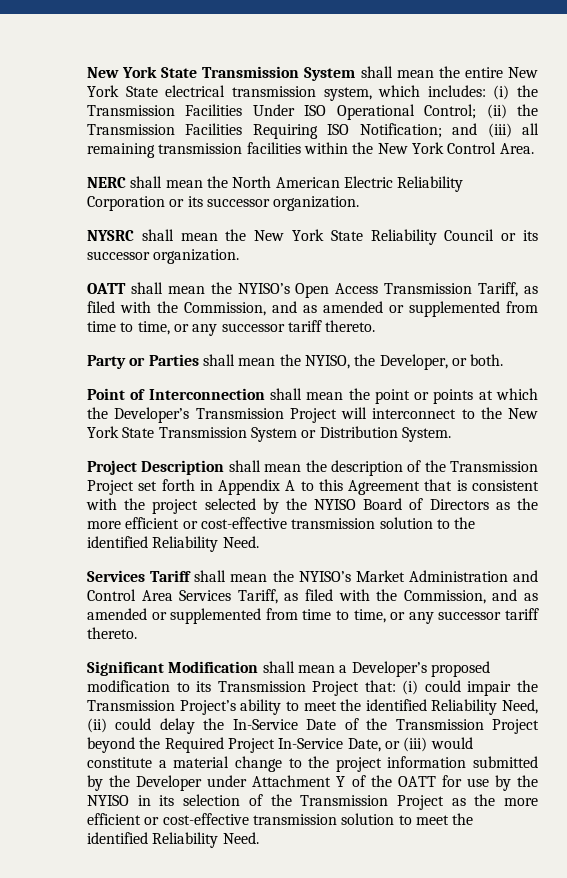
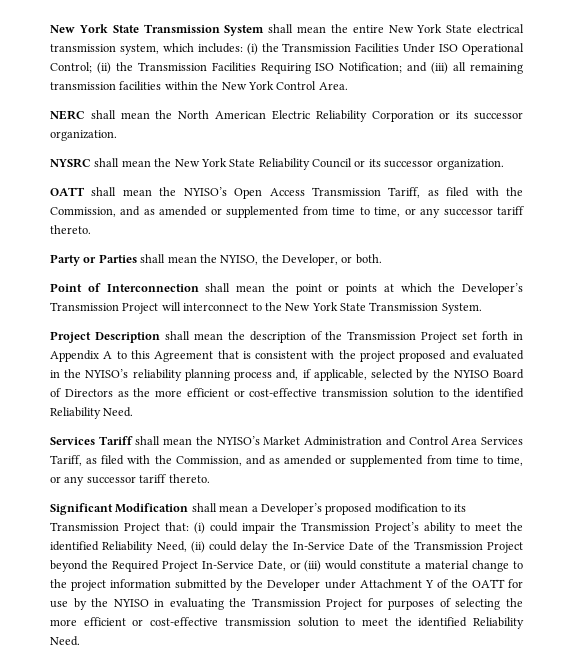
- Point of Interconnection shall mean the point or points at which the Developer’s Transmission Project will interconnect to the New York State Transmission System or Distribution System.
+ Point of Interconnection shall mean the point or points at which the Developer’s Transmission Project will interconnect to the New York State Transmission System.
- Project Description shall mean the description of the Transmission Project set forth in Appendix A to this Agreement that is consistent with the project selected by the NYISO Board of Directors as the more efficient or cost-effective transmission solution to the identified Reliability Need.
+ Project Description shall mean the description of the Transmission Project set forth in Appendix A to this Agreement that is consistent with the project proposed and evaluated in the NYISO’s reliability planning process and, if applicable, selected by the NYISO Board of Directors as the more efficient or cost-effective transmission solution to the identified Reliability Need.
- (i) could impair the Transmission Project’s ability to meet the identified Reliability Need, (ii) could delay the In-Service Date of the Transmission Project beyond the Required Project In-Service Date, or (iii) would constitute a material change to the project information submitted by the Developer under Attachment Y of the OATT for use by the NYISO in its selection of the Transmission Project as the more efficient or cost-effective transmission solution to meet the identified Reliability Need.
+ (i) could impair the Transmission Project’s ability to meet the identified Reliability Need, (ii) could delay the In-Service Date of the Transmission Project beyond the Required Project In-Service Date, or (iii) would constitute a material change to the project information submitted by the Developer under Attachment Y of the OATT for use by the NYISO in evaluating the Transmission Project for purposes of selecting the more efficient or cost-effective transmission solution to meet the identified Reliability Need.

